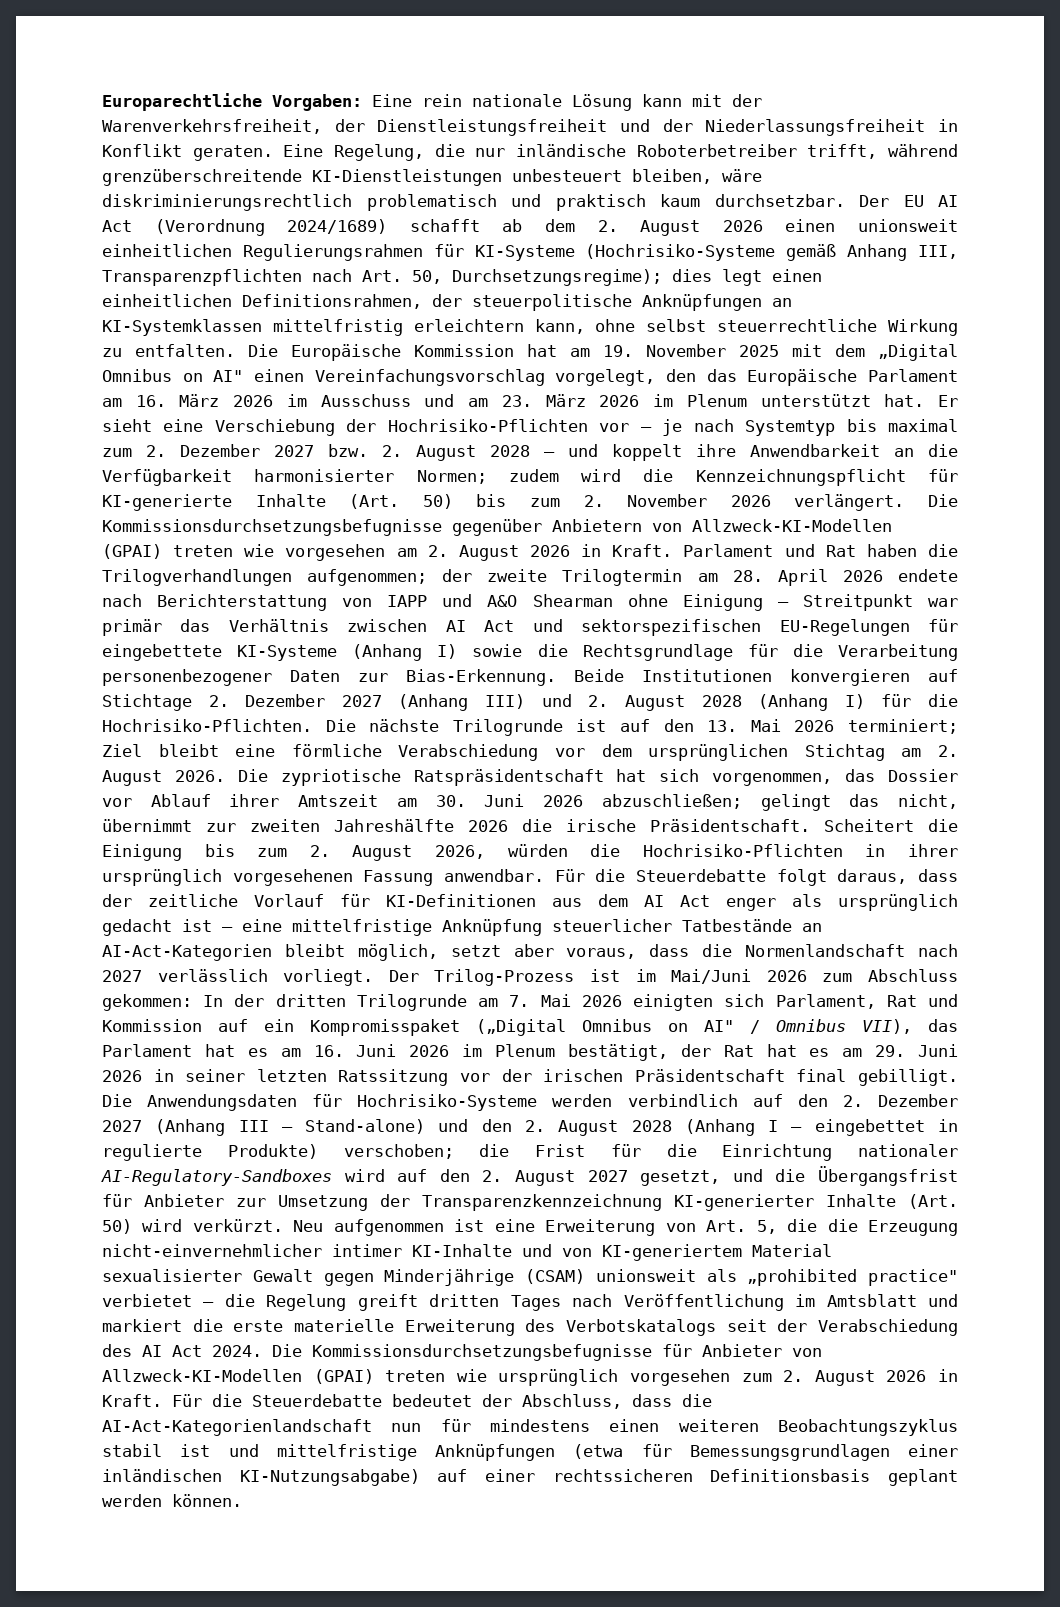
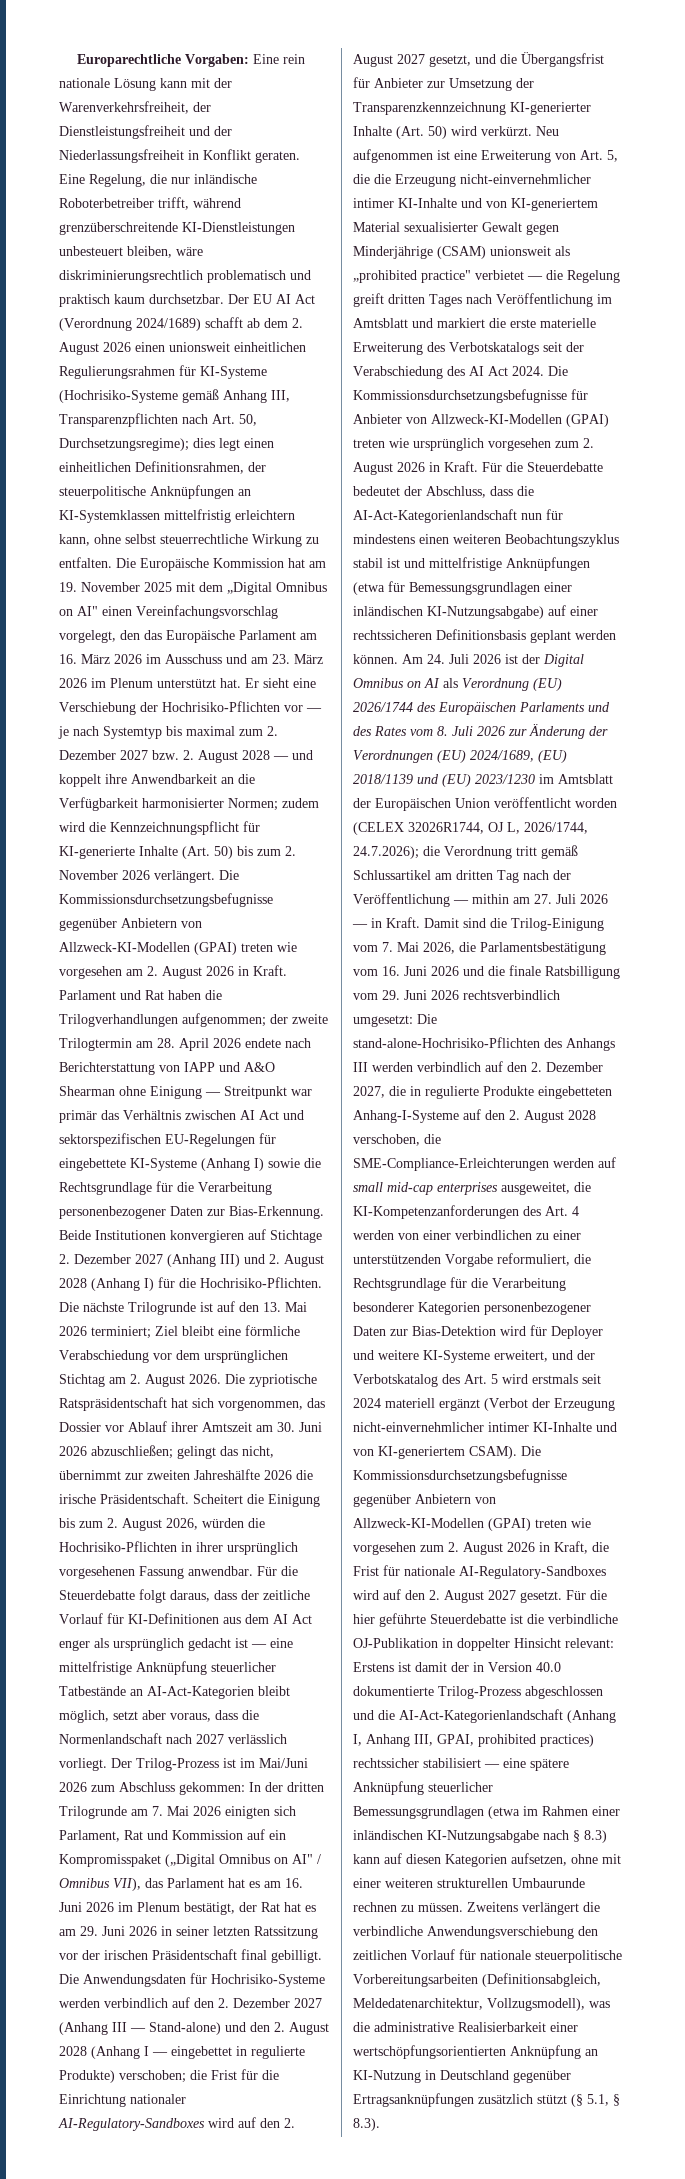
+ Am 24. Juli 2026 ist der Digital Omnibus on AI als Verordnung (EU) 2026/1744 des Europäischen Parlaments und des Rates vom 8. Juli 2026 zur Änderung der Verordnungen (EU) 2024/1689, (EU) 2018/1139 und (EU) 2023/1230 im Amtsblatt der Europäischen Union veröffentlicht worden (CELEX 32026R1744, OJ L, 2026/1744, 24.7.2026); die Verordnung tritt gemäß Schlussartikel am dritten Tag nach der Veröffentlichung — mithin am 27. Juli 2026 — in Kraft. Damit sind die Trilog-Einigung vom 7. Mai 2026, die Parlamentsbestätigung vom 16. Juni 2026 und die finale Ratsbilligung vom 29. Juni 2026 rechtsverbindlich umgesetzt: Die stand-alone-Hochrisiko-Pflichten des Anhangs III werden verbindlich auf den 2. Dezember 2027, die in regulierte Produkte eingebetteten Anhang-I-Systeme auf den 2. August 2028 verschoben, die SME-Compliance-Erleichterungen werden auf small mid-cap enterprises ausgeweitet, die KI-Kompetenzanforderungen des Art. 4 werden von einer verbindlichen zu einer unterstützenden Vorgabe reformuliert, die Rechtsgrundlage für die Verarbeitung besonderer Kategorien personenbezogener Daten zur Bias-Detektion wird für Deployer und weitere KI-Systeme erweitert, und der Verbotskatalog des Art. 5 wird erstmals seit 2024 materiell ergänzt (Verbot der Erzeugung nicht-einvernehmlicher intimer KI-Inhalte und von KI-generiertem CSAM). Die Kommissionsdurchsetzungsbefugnisse gegenüber Anbietern von Allzweck-KI-Modellen (GPAI) treten wie vorgesehen zum 2. August 2026 in Kraft, die Frist für nationale AI-Regulatory-Sandboxes wird auf den 2. August 2027 gesetzt. Für die hier geführte Steuerdebatte ist die verbindliche OJ-Publikation in doppelter Hinsicht relevant: Erstens ist damit der in Version 40.0 dokumentierte Trilog-Prozess abgeschlossen und die AI-Act-Kategorienlandschaft (Anhang I, Anhang III, GPAI, prohibited practices) rechtssicher stabilisiert — eine spätere Anknüpfung steuerlicher Bemessungsgrundlagen (etwa im Rahmen einer inländischen KI-Nutzungsabgabe nach § 8.3) kann auf diesen Kategorien aufsetzen, ohne mit einer weiteren strukturellen Umbaurunde rechnen zu müssen. Zweitens verlängert die verbindliche Anwendungsverschiebung den zeitlichen Vorlauf für nationale steuerpolitische Vorbereitungsarbeiten (Definitionsabgleich, Meldedatenarchitektur, Vollzugsmodell), was die administrative Realisierbarkeit einer wertschöpfungsorientierten Anknüpfung an KI-Nutzung in Deutschland gegenüber Ertragsanknüpfungen zusätzlich stützt (§ 5.1, § 8.3).

